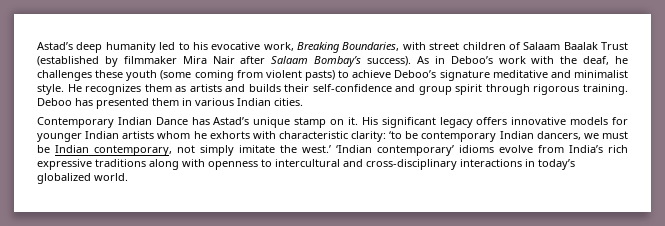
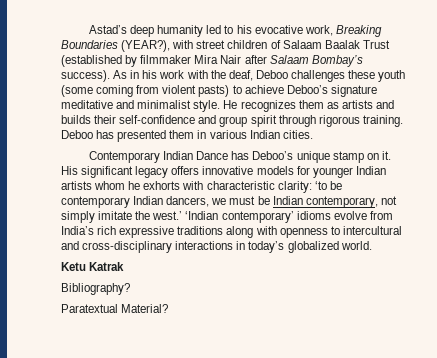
- Astad’s deep humanity led to his evocative work, Breaking Boundaries, with street children of Salaam Baalak Trust (established by filmmaker Mira Nair after Salaam Bombay’s success).
+ Astad’s deep humanity led to his evocative work, Breaking Boundaries (YEAR?), with street children of Salaam Baalak Trust (established by filmmaker Mira Nair after Salaam Bombay’s success).
- As in Deboo’s work with the deaf, he challenges these youth (some coming from violent pasts) to achieve Deboo’s signature meditative and minimalist style.
+ As in his work with the deaf, Deboo challenges these youth (some coming from violent pasts) to achieve Deboo’s signature meditative and minimalist style.
- Contemporary Indian Dance has Astad’s unique stamp on it.
+ Contemporary Indian Dance has Deboo’s unique stamp on it.
+ Ketu Katrak
+ Bibliography?
+ Paratextual Material?

